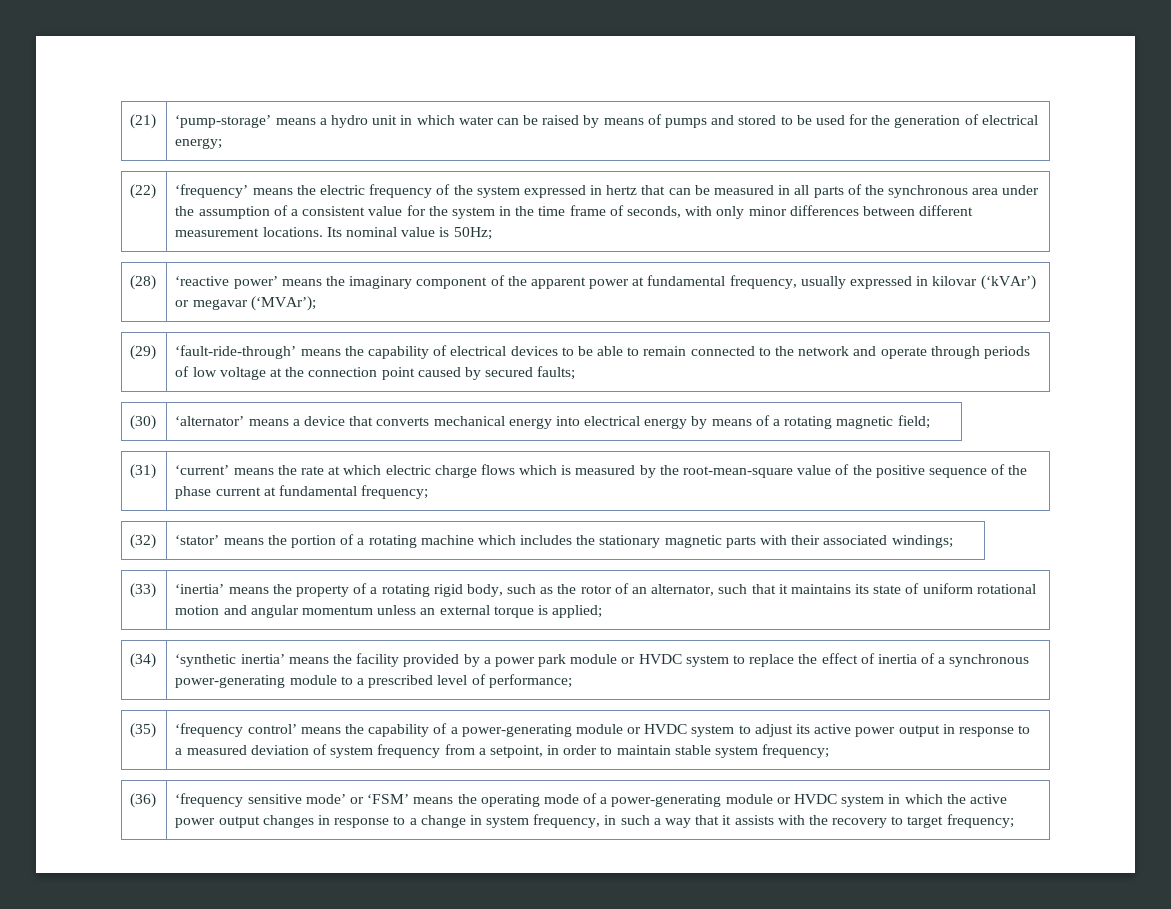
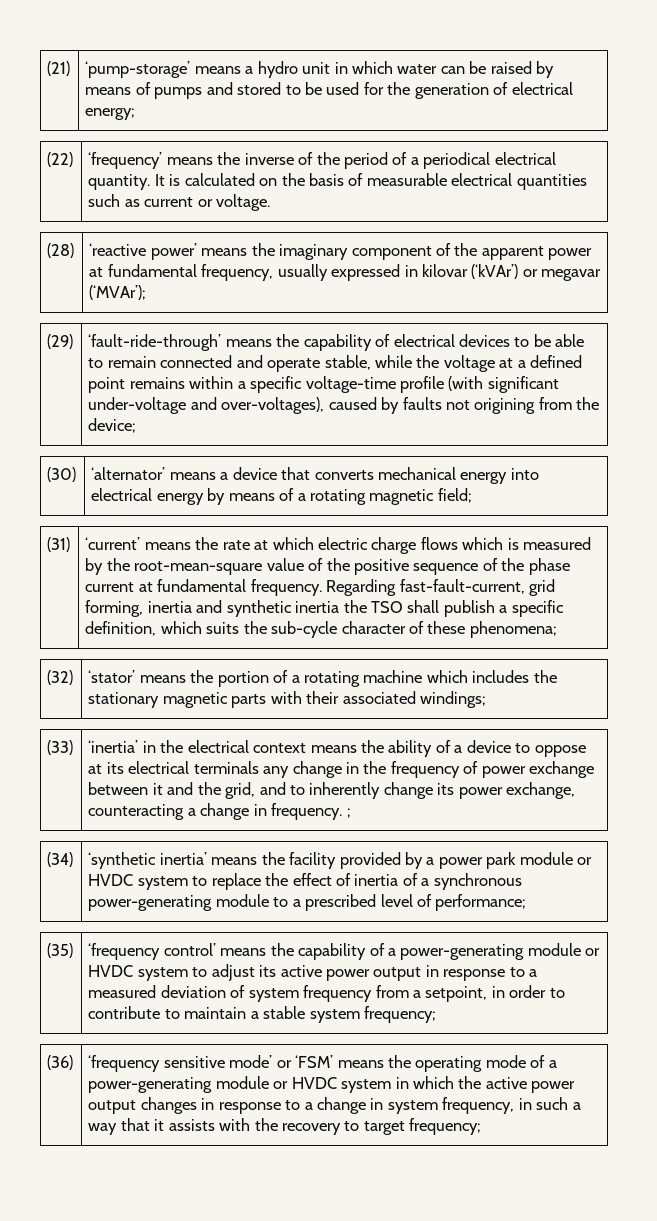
- ‘frequency’ means the electric frequency of the system expressed in hertz that can be measured in all parts of the synchronous area under the assumption of a consistent value for the system in the time frame of seconds, with only minor differences between different measurement locations. Its nominal value is 50Hz;
+ ‘frequency’ means the inverse of the period of a periodical electrical quantity. It is calculated on the basis of measurable electrical quantities such as current or voltage.
- ‘fault-ride-through’ means the capability of electrical devices to be able to remain connected to the network and operate through periods of low voltage at the connection point caused by secured faults;
+ ‘fault-ride-through’ means the capability of electrical devices to be able to remain connected and operate stable, while the voltage at a defined point remains within a specific voltage-time profile (with significant under-voltage and over-voltages), caused by faults not origining from the device;
- ‘current’ means the rate at which electric charge flows which is measured by the root-mean-square value of the positive sequence of the phase current at fundamental frequency;
+ ‘current’ means the rate at which electric charge flows which is measured by the root-mean-square value of the positive sequence of the phase current at fundamental frequency. Regarding fast-fault-current, grid forming, inertia and synthetic inertia the TSO shall publish a specific definition, which suits the sub-cycle character of these phenomena;
- ‘inertia’ means the property of a rotating rigid body, such as the rotor of an alternator, such that it maintains its state of uniform rotational motion and angular momentum unless an external torque is applied;
+ ‘inertia’ in the electrical context means the ability of a device to oppose at its electrical terminals any change in the frequency of power exchange between it and the grid, and to inherently change its power exchange, counteracting a change in frequency. ;
- ‘frequency control’ means the capability of a power-generating module or HVDC system to adjust its active power output in response to a measured deviation of system frequency from a setpoint, in order to maintain stable system frequency;
+ ‘frequency control’ means the capability of a power-generating module or HVDC system to adjust its active power output in response to a measured deviation of system frequency from a setpoint, in order to contribute to maintain a stable system frequency;

